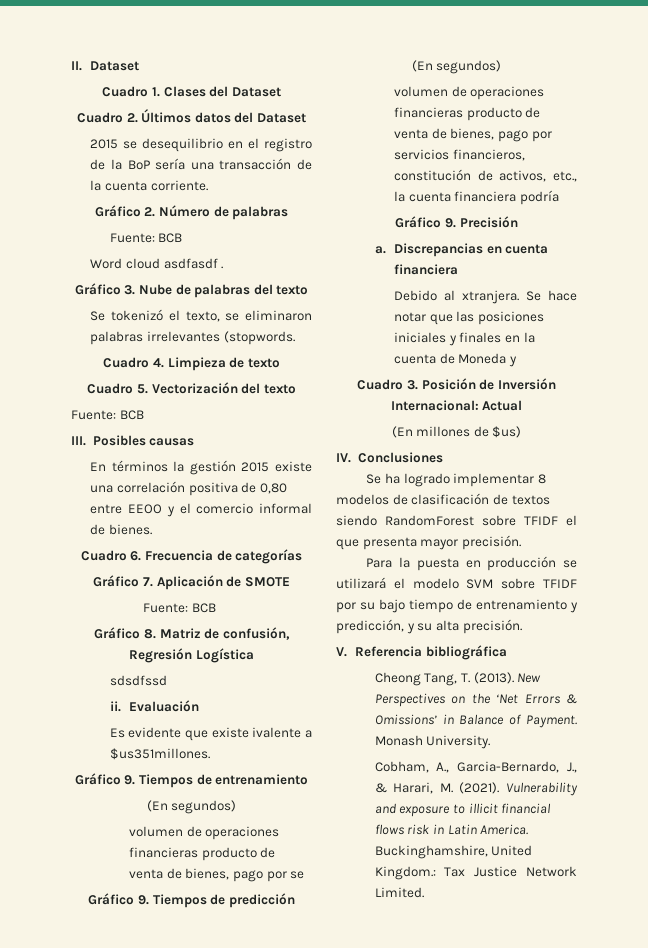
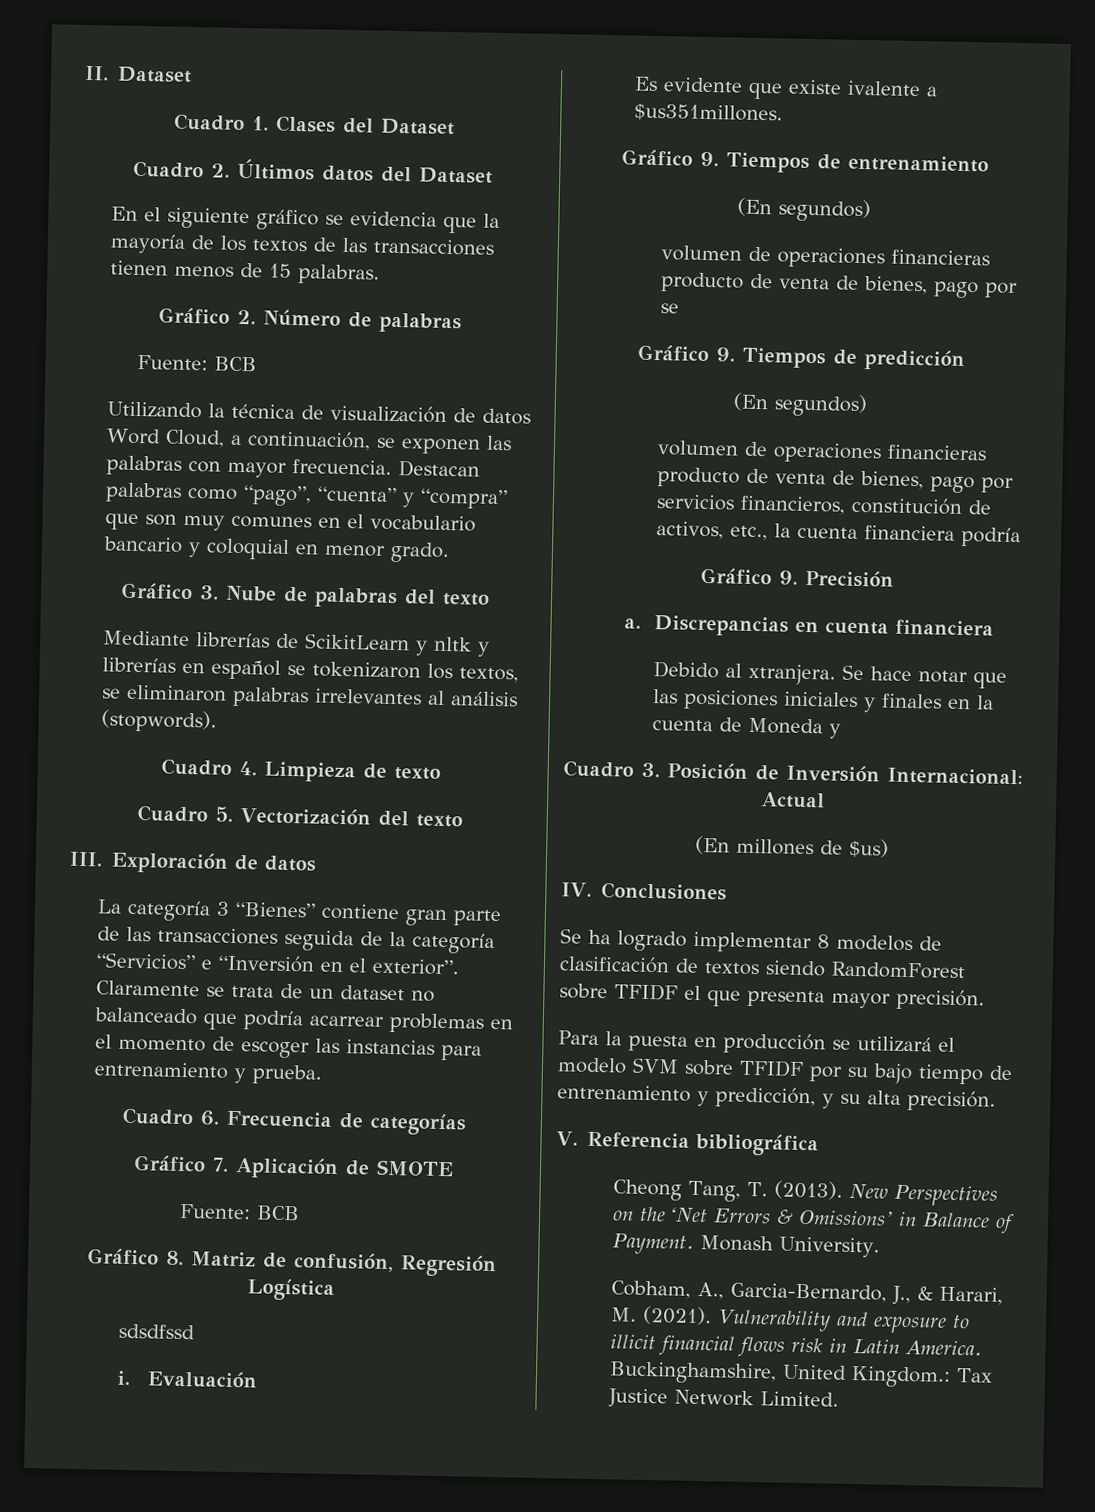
- 2015 se desequilibrio en el registro de la BoP sería una transacción de la cuenta corriente.
+ En el siguiente gráfico se evidencia que la mayoría de los textos de las transacciones tienen menos de 15 palabras.
- Word cloud asdfasdf .
+ Utilizando la técnica de visualización de datos Word Cloud, a continuación, se exponen las palabras con mayor frecuencia. Destacan palabras como “pago”, “cuenta” y “compra” que son muy comunes en el vocabulario bancario y coloquial en menor grado.
- Se tokenizó el texto, se eliminaron palabras irrelevantes (stopwords.
+ Mediante librerías de ScikitLearn y nltk y librerías en español se tokenizaron los textos, se eliminaron palabras irrelevantes al análisis (stopwords).
  Cuadro 5. Vectorización del texto
- Fuente: BCB
- III. Posibles causas
- En términos la gestión 2015 existe una correlación positiva de 0,80 entre EEOO y el comercio informal de bienes.
+ III. Exploración de datos
+ La categoría 3 “Bienes” contiene gran parte de las transacciones seguida de la categoría “Servicios” e “Inversión en el exterior”. Claramente se trata de un dataset no balanceado que podría acarrear problemas en el momento de escoger las instancias para entrenamiento y prueba.
- ii.
+ i.

